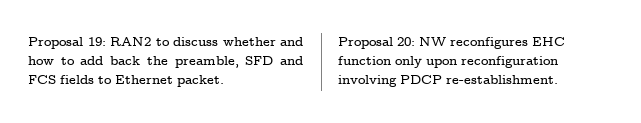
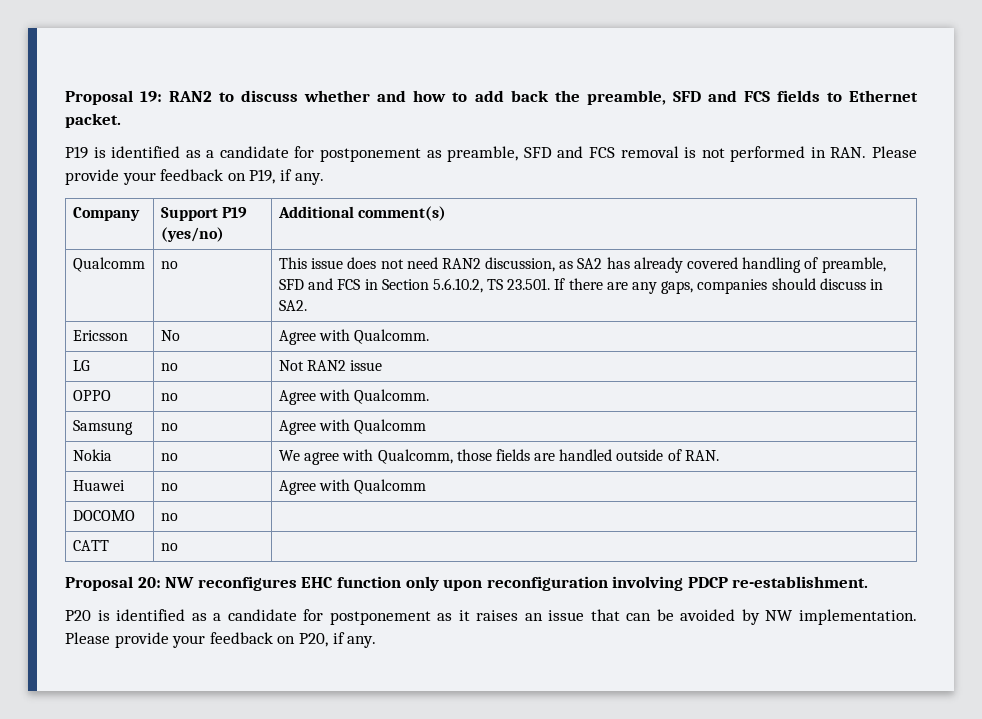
+ P19 is identified as a candidate for postponement as preamble, SFD and FCS removal is not performed in RAN. Please provide your feedback on P19, if any.
+ Company | Support P19 (yes/no) | Additional comment(s)
+ Qualcomm | no | This issue does not need RAN2 discussion, as SA2 has already covered handling of preamble, SFD and FCS in Section 5.6.10.2, TS 23.501. If there are any gaps, companies should discuss in SA2.
+ Ericsson | No | Agree with Qualcomm.
+ LG | no | Not RAN2 issue
+ OPPO | no | Agree with Qualcomm.
+ Samsung | no | Agree with Qualcomm
+ Nokia | no | We agree with Qualcomm, those fields are handled outside of RAN.
+ Huawei | no | Agree with Qualcomm
+ DOCOMO | no |
+ CATT | no |
+ P20 is identified as a candidate for postponement as it raises an issue that can be avoided by NW implementation. Please provide your feedback on P20, if any.

